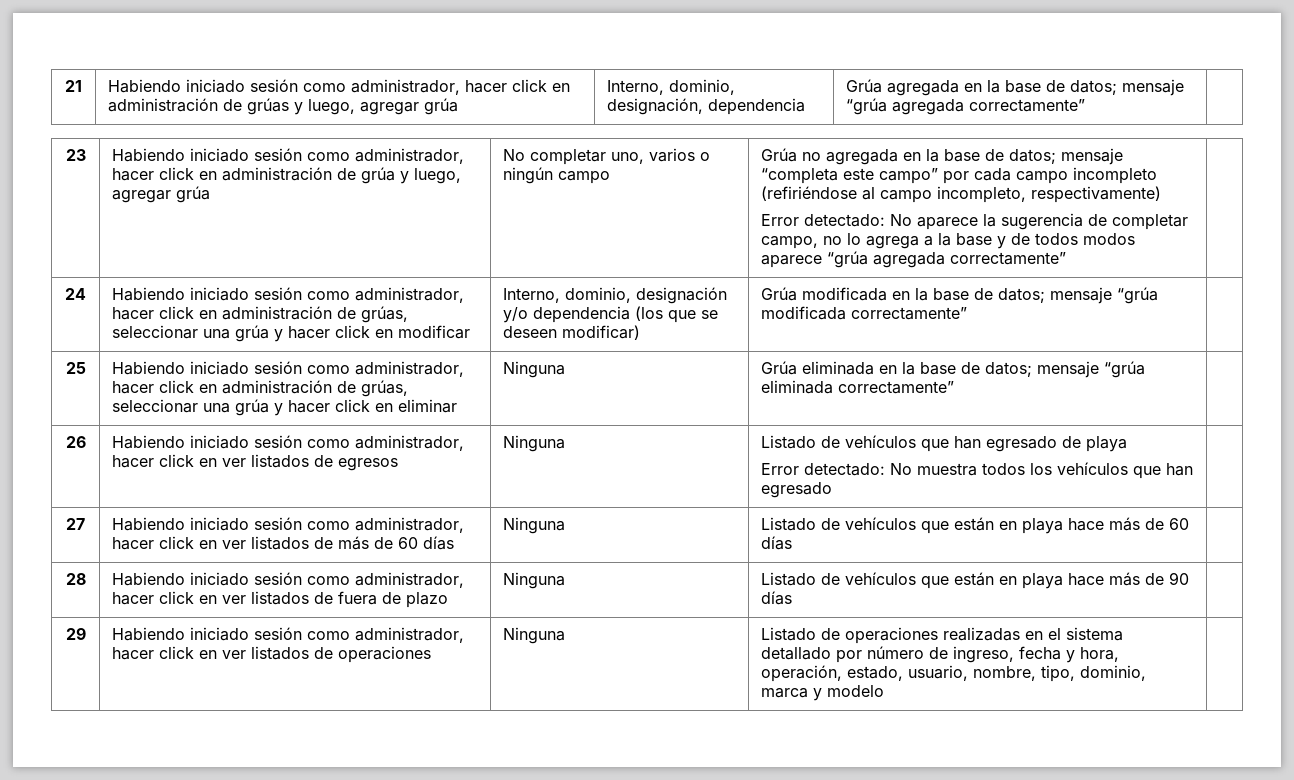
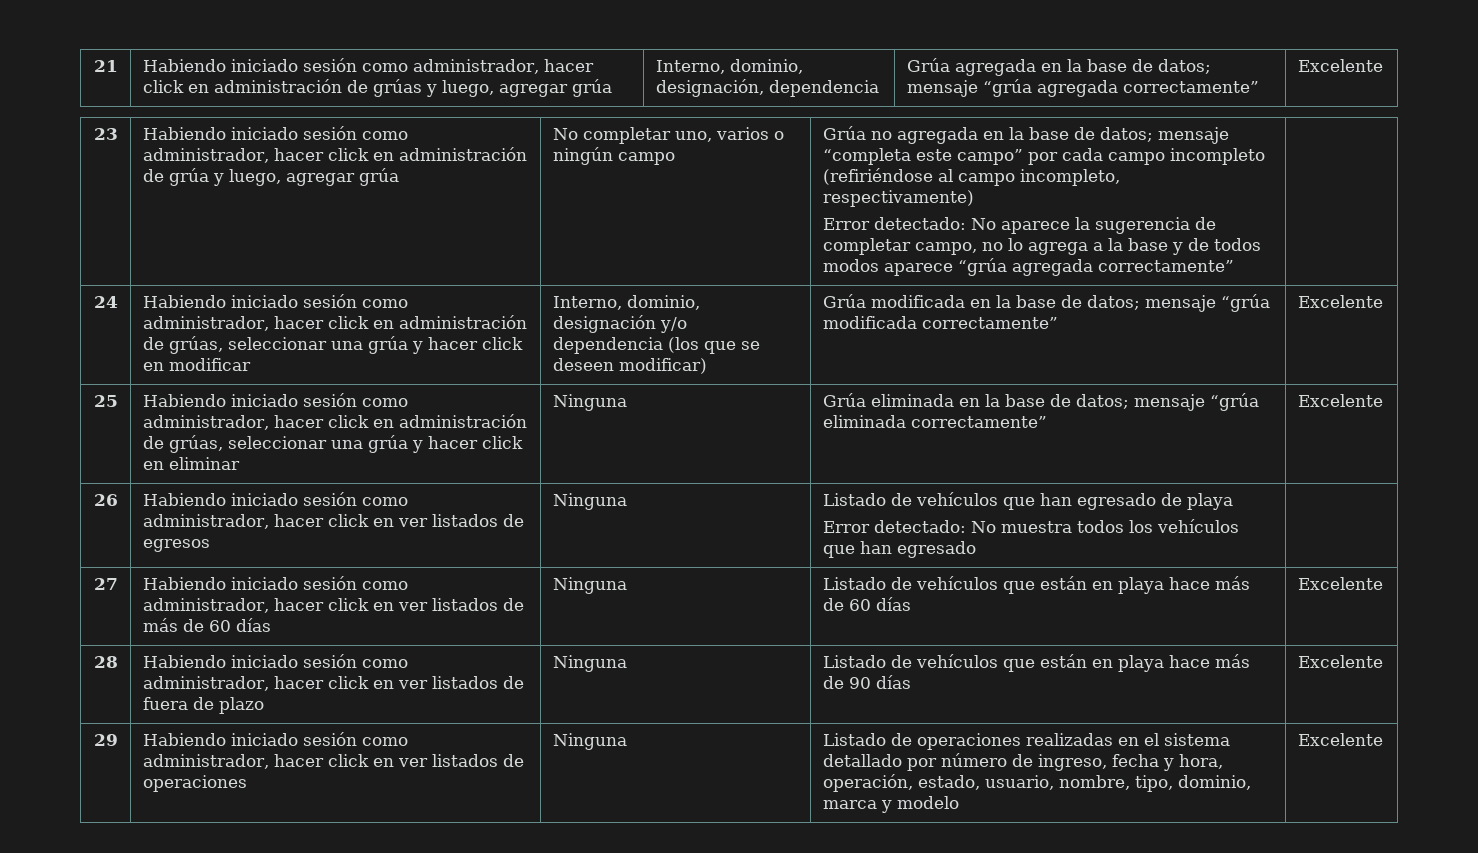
- 21 | Habiendo iniciado sesión como administrador, hacer click en administración de grúas y luego, agregar grúa | Interno, dominio, designación, dependencia | Grúa agregada en la base de datos; mensaje “grúa agregada correctamente” |
+ 21 | Habiendo iniciado sesión como administrador, hacer click en administración de grúas y luego, agregar grúa | Interno, dominio, designación, dependencia | Grúa agregada en la base de datos; mensaje “grúa agregada correctamente” | Excelente
- Grúa modificada en la base de datos; mensaje “grúa modificada correctamente”
+ Grúa modificada en la base de datos; mensaje “grúa modificada correctamente” | Excelente
- 25 | Habiendo iniciado sesión como administrador, hacer click en administración de grúas, seleccionar una grúa y hacer click en eliminar | Ninguna | Grúa eliminada en la base de datos; mensaje “grúa eliminada correctamente” |
+ 25 | Habiendo iniciado sesión como administrador, hacer click en administración de grúas, seleccionar una grúa y hacer click en eliminar | Ninguna | Grúa eliminada en la base de datos; mensaje “grúa eliminada correctamente” | Excelente
- 27 | Habiendo iniciado sesión como administrador, hacer click en ver listados de más de 60 días | Ninguna | Listado de vehículos que están en playa hace más de 60 días |
+ 27 | Habiendo iniciado sesión como administrador, hacer click en ver listados de más de 60 días | Ninguna | Listado de vehículos que están en playa hace más de 60 días | Excelente
- 28 | Habiendo iniciado sesión como administrador, hacer click en ver listados de fuera de plazo | Ninguna | Listado de vehículos que están en playa hace más de 90 días |
+ 28 | Habiendo iniciado sesión como administrador, hacer click en ver listados de fuera de plazo | Ninguna | Listado de vehículos que están en playa hace más de 90 días | Excelente
- 29 | Habiendo iniciado sesión como administrador, hacer click en ver listados de operaciones | Ninguna | Listado de operaciones realizadas en el sistema detallado por número de ingreso, fecha y hora, operación, estado, usuario, nombre, tipo, dominio, marca y modelo |
+ 29 | Habiendo iniciado sesión como administrador, hacer click en ver listados de operaciones | Ninguna | Listado de operaciones realizadas en el sistema detallado por número de ingreso, fecha y hora, operación, estado, usuario, nombre, tipo, dominio, marca y modelo | Excelente

